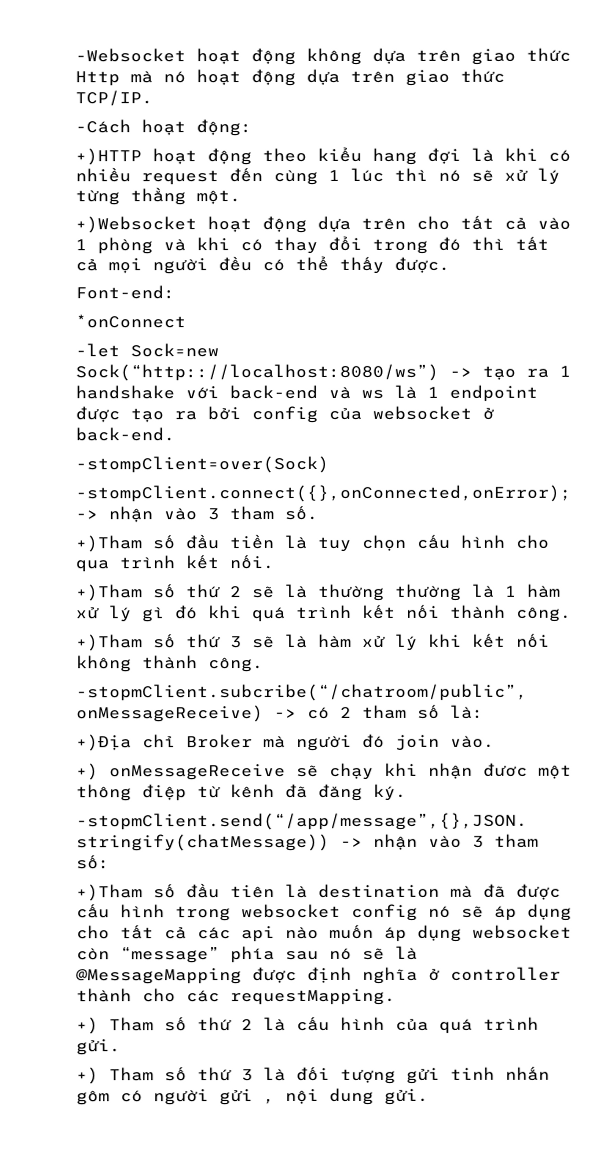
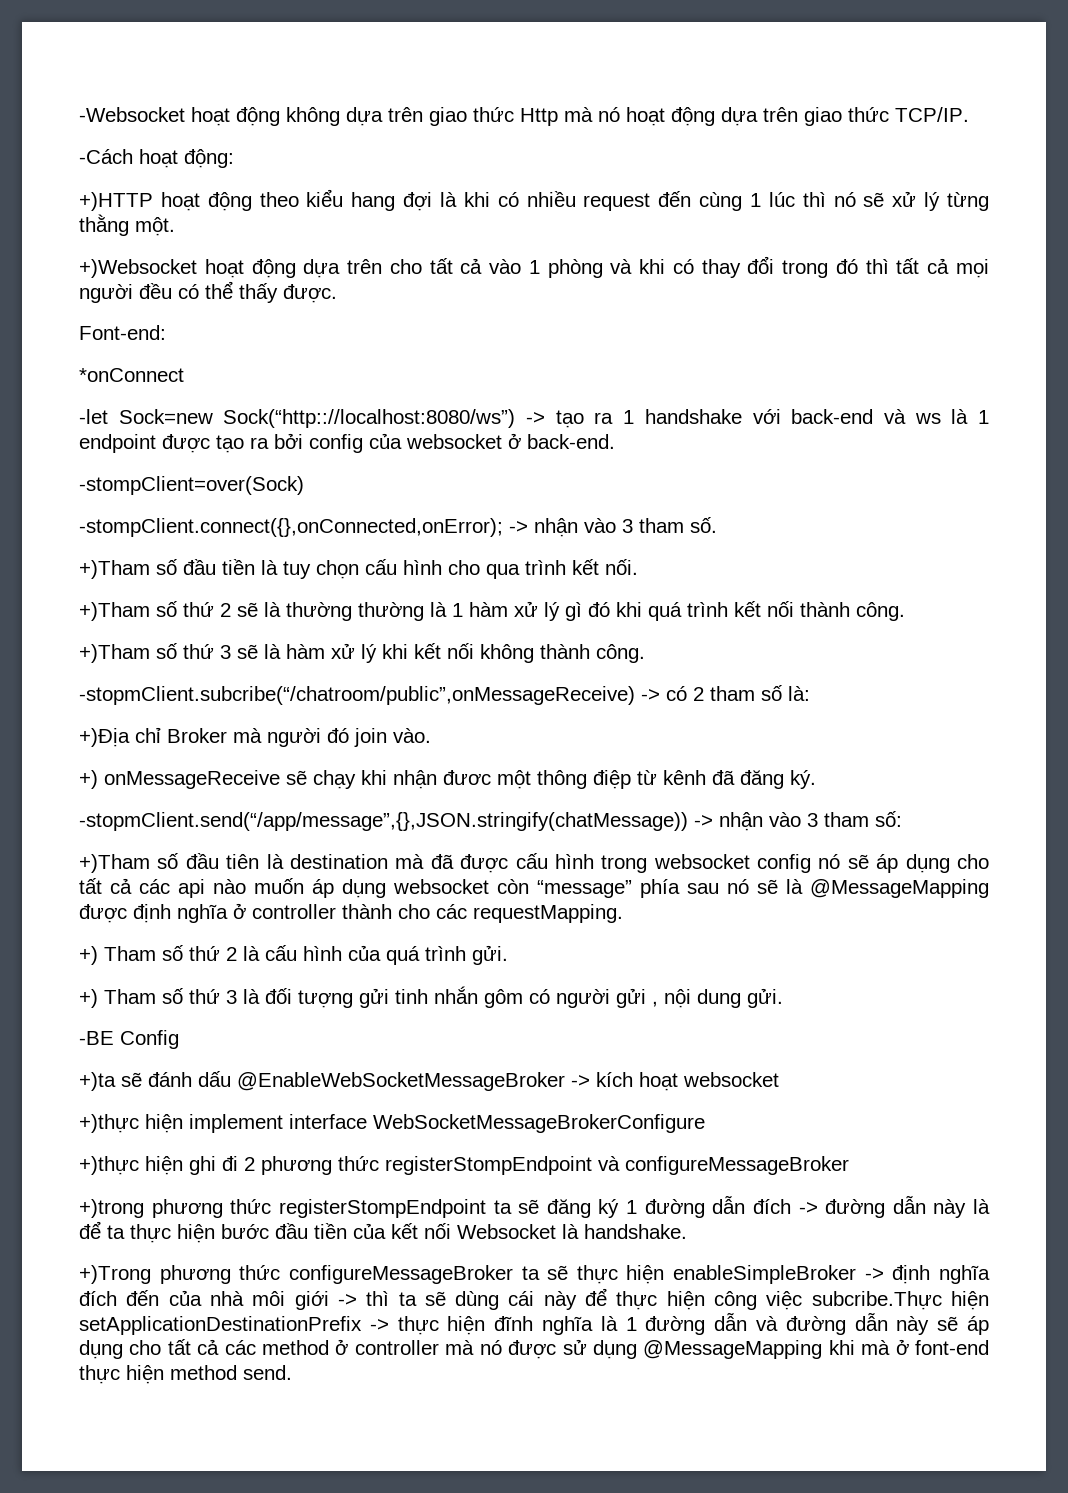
+ -BE Config
+ +)ta sẽ đánh dấu @EnableWebSocketMessageBroker -> kích hoạt websocket
+ +)thực hiện implement interface WebSocketMessageBrokerConfigure
+ +)thực hiện ghi đi 2 phương thức registerStompEndpoint và configureMessageBroker
+ +)trong phương thức registerStompEndpoint ta sẽ đăng ký 1 đường dẫn đích -> đường dẫn này là để ta thực hiện bước đầu tiền của kết nối Websocket là handshake.
+ +)Trong phương thức configureMessageBroker ta sẽ thực hiện enableSimpleBroker -> định nghĩa đích đến của nhà môi giới -> thì ta sẽ dùng cái này để thực hiện công việc subcribe.Thực hiện setApplicationDestinationPrefix -> thực hiện đĩnh nghĩa là 1 đường dẫn và đường dẫn này sẽ áp dụng cho tất cả các method ở controller mà nó được sử dụng @MessageMapping khi mà ở font-end thực hiện method send.

